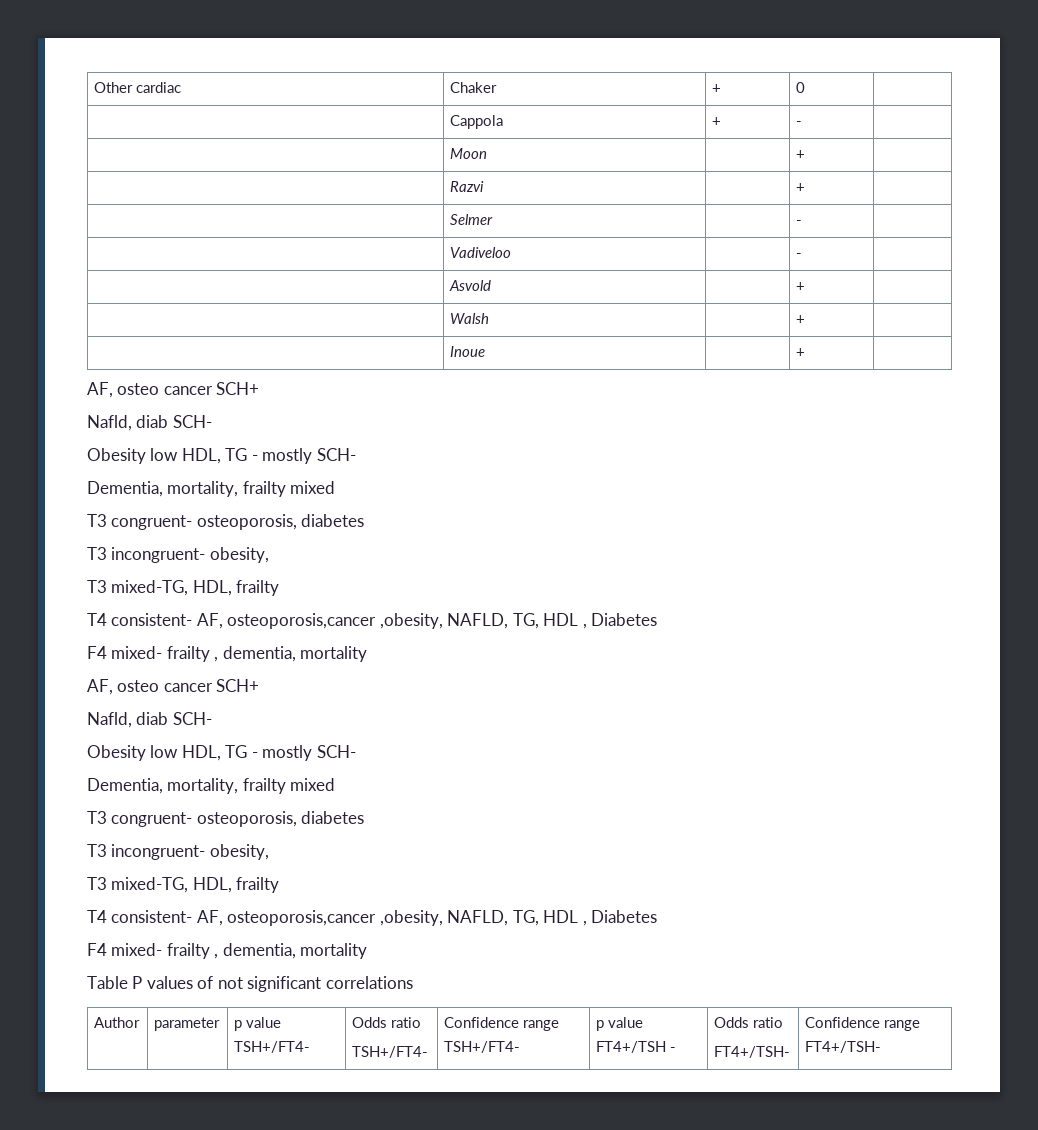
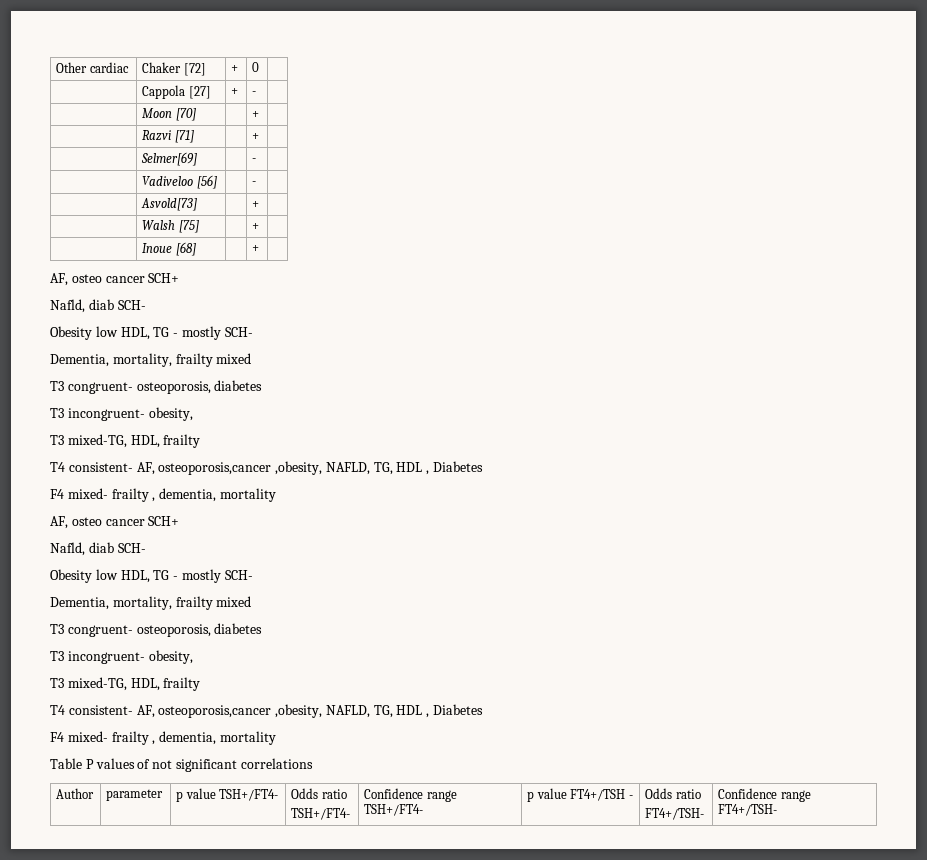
- Other cardiac | Chaker | + | 0 |
+ Other cardiac | Chaker [72] | + | 0 |
- | Cappola | + | - |
+ | Cappola [27] | + | - |
- | Moon | | + |
+ | Moon [70] | | + |
- | Razvi | | + |
- | Selmer | | - |
+ | Razvi [71] | | + |
+ | Selmer[69] | | - |
- | Vadiveloo | | - |
- | Asvold | | + |
+ | Vadiveloo [56] | | - |
+ | Asvold[73] | | + |
- | Walsh | | + |
+ | Walsh [75] | | + |
- | Inoue | | + |
+ | Inoue [68] | | + |

